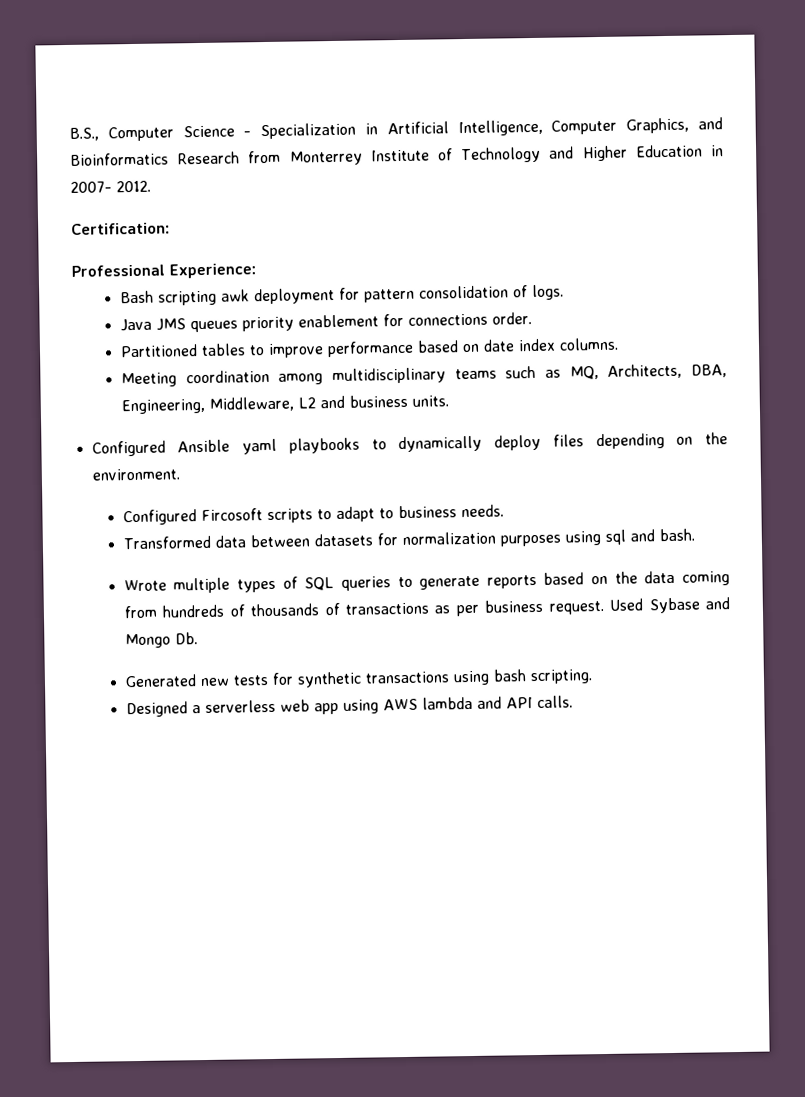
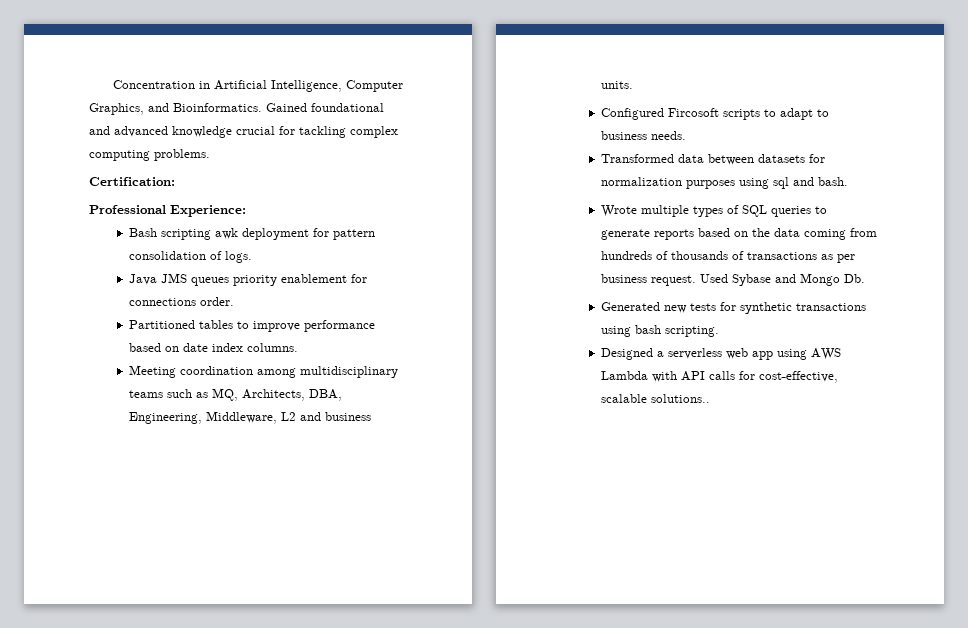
- B.S., Computer Science - Specialization in Artificial Intelligence, Computer Graphics, and Bioinformatics Research from Monterrey Institute of Technology and Higher Education in 2007- 2012.
+ Concentration in Artificial Intelligence, Computer Graphics, and Bioinformatics. Gained foundational and advanced knowledge crucial for tackling complex computing problems.
- Configured Ansible yaml playbooks to dynamically deploy files depending on the environment.
- Designed a serverless web app using AWS lambda and API calls.
+ Designed a serverless web app using AWS Lambda with API calls for cost-effective, scalable solutions..

